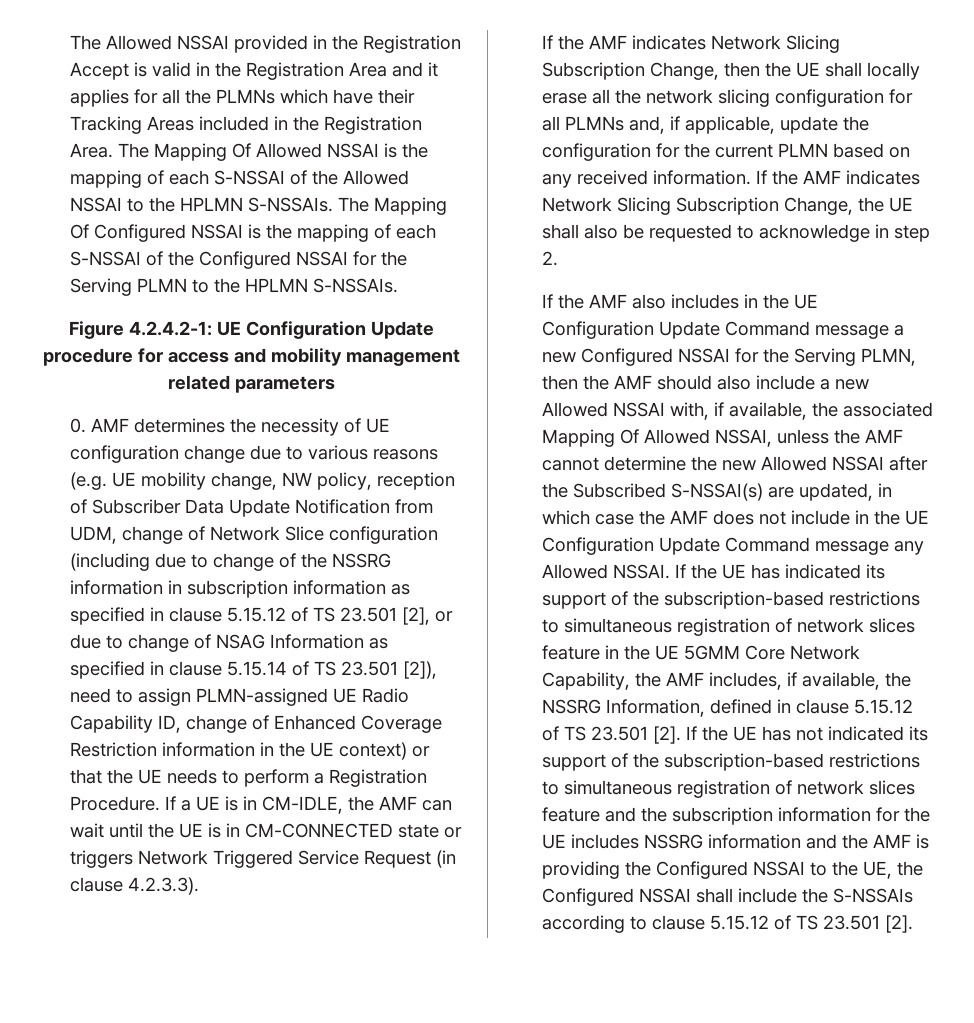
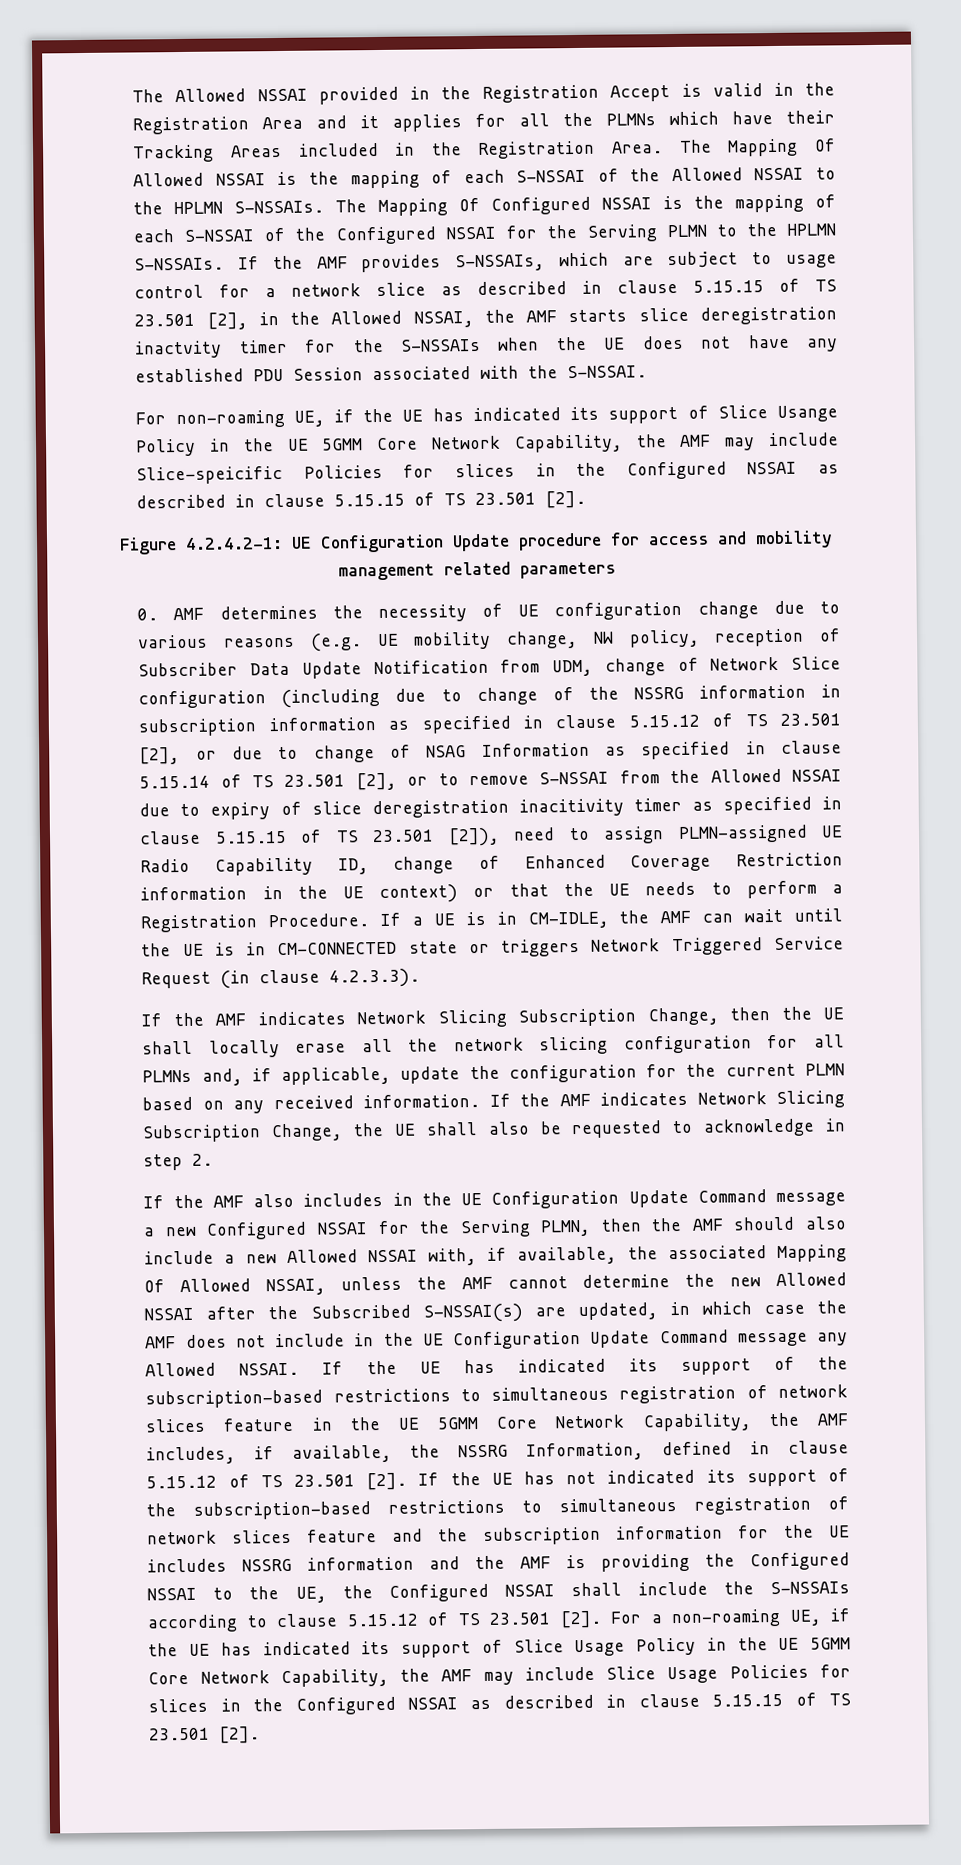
+ If the AMF provides S-NSSAIs, which are subject to usage control for a network slice as described in clause 5.15.15 of TS 23.501 [2], in the Allowed NSSAI, the AMF starts slice deregistration inactvity timer for the S-NSSAIs when the UE does not have any established PDU Session associated with the S-NSSAI.
+ For non-roaming UE, if the UE has indicated its support of Slice Usange Policy in the UE 5GMM Core Network Capability, the AMF may include Slice-speicific Policies for slices in the Configured NSSAI as described in clause 5.15.15 of TS 23.501 [2].
- 0. AMF determines the necessity of UE configuration change due to various reasons (e.g. UE mobility change, NW policy, reception of Subscriber Data Update Notification from UDM, change of Network Slice configuration (including due to change of the NSSRG information in subscription information as specified in clause 5.15.12 of TS 23.501 [2], or due to change of NSAG Information as specified in clause 5.15.14 of TS 23.501 [2]), need to assign PLMN-assigned UE Radio Capability ID, change of Enhanced Coverage Restriction information in the UE context) or that the UE needs to perform a Registration Procedure.
+ 0. AMF determines the necessity of UE configuration change due to various reasons (e.g. UE mobility change, NW policy, reception of Subscriber Data Update Notification from UDM, change of Network Slice configuration (including due to change of the NSSRG information in subscription information as specified in clause 5.15.12 of TS 23.501 [2], or due to change of NSAG Information as specified in clause 5.15.14 of TS 23.501 [2], or to remove S-NSSAI from the Allowed NSSAI due to expiry of slice deregistration inacitivity timer as specified in clause 5.15.15 of TS 23.501 [2]), need to assign PLMN-assigned UE Radio Capability ID, change of Enhanced Coverage Restriction information in the UE context) or that the UE needs to perform a Registration Procedure.
+ For a non-roaming UE, if the UE has indicated its support of Slice Usage Policy in the UE 5GMM Core Network Capability, the AMF may include Slice Usage Policies for slices in the Configured NSSAI as described in clause 5.15.15 of TS 23.501 [2].

